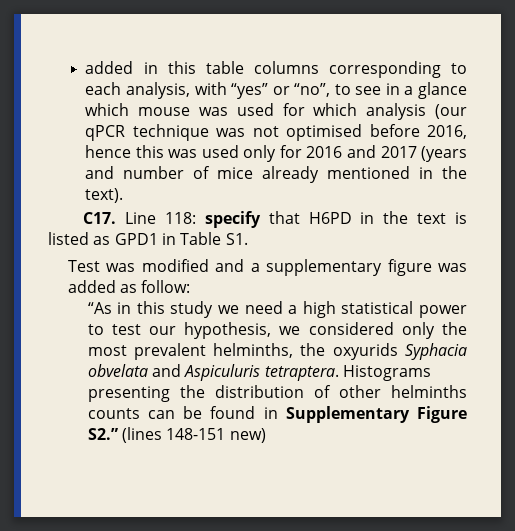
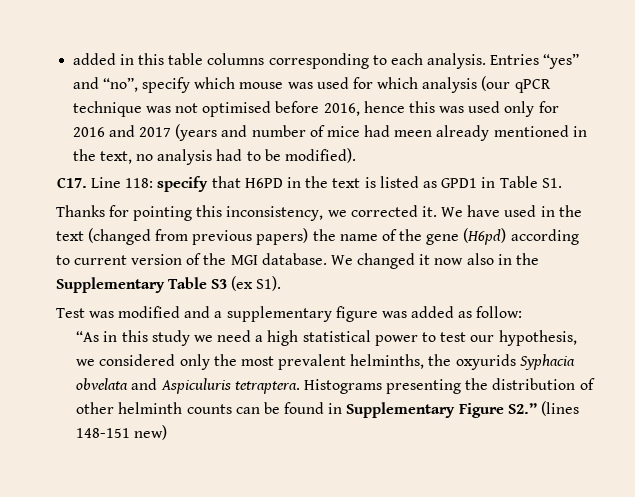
- added in this table columns corresponding to each analysis, with “yes” or “no”, to see in a glance which mouse was used for which analysis (our qPCR technique was not optimised before 2016, hence this was used only for 2016 and 2017 (years and number of mice already mentioned in the text).
+ added in this table columns corresponding to each analysis. Entries “yes” and “no”, specify which mouse was used for which analysis (our qPCR technique was not optimised before 2016, hence this was used only for 2016 and 2017 (years and number of mice had meen already mentioned in the text, no analysis had to be modified).
+ Thanks for pointing this inconsistency, we corrected it. We have used in the text (changed from previous papers) the name of the gene (H6pd) according to current version of the MGI database. We changed it now also in the Supplementary Table S3 (ex S1).
- Histograms presenting the distribution of other helminths counts can be found in Supplementary Figure S2.” (lines 148-151 new)
+ Histograms presenting the distribution of other helminth counts can be found in Supplementary Figure S2.” (lines 148-151 new)

